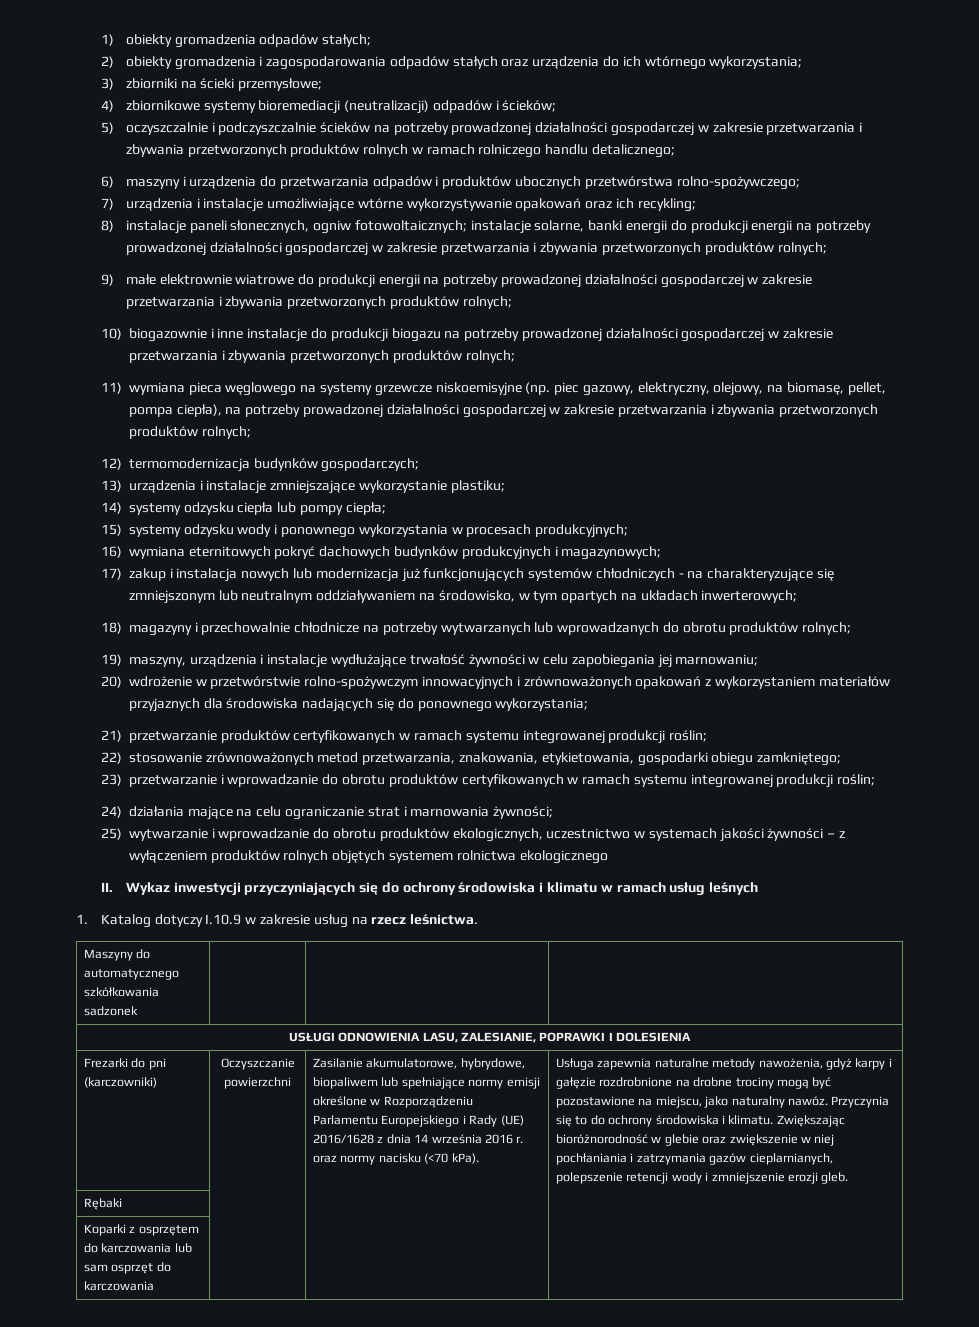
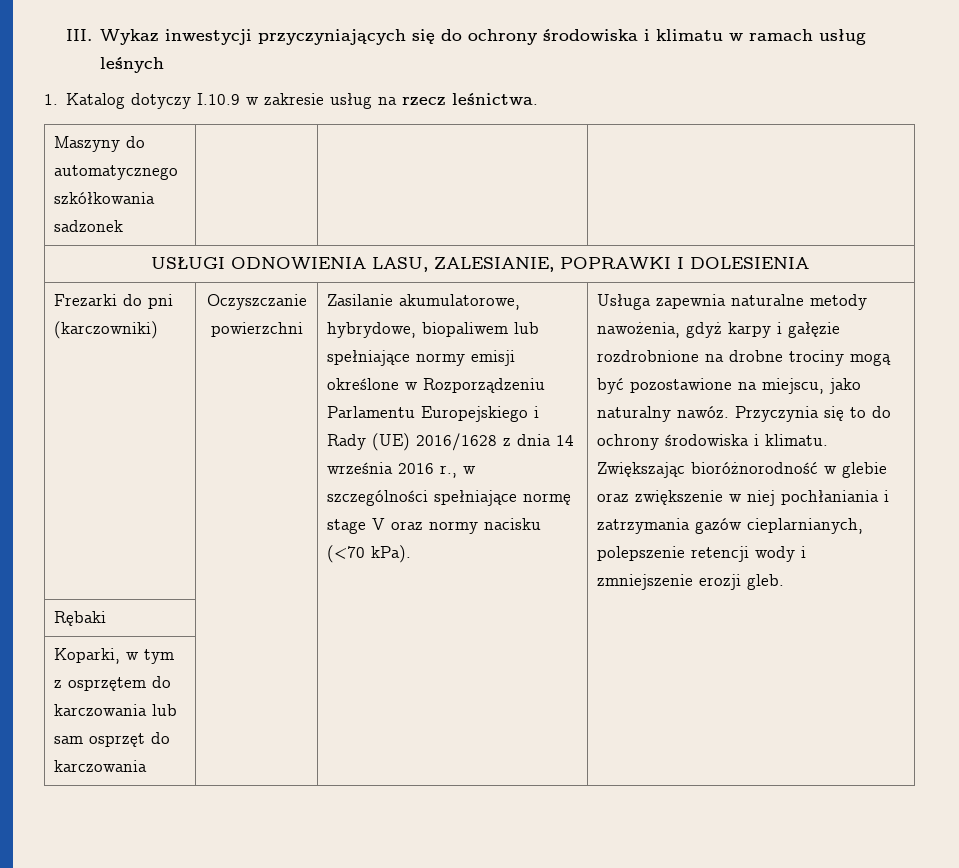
- 1) obiekty gromadzenia odpadów stałych;
- 2) obiekty gromadzenia i zagospodarowania odpadów stałych oraz urządzenia do ich wtórnego wykorzystania;
- 3) zbiorniki na ścieki przemysłowe;
- 4) zbiornikowe systemy bioremediacji (neutralizacji) odpadów i ścieków;
- 5) oczyszczalnie i podczyszczalnie ścieków na potrzeby prowadzonej działalności gospodarczej w zakresie przetwarzania i zbywania przetworzonych produktów rolnych w ramach rolniczego handlu detalicznego;
- 6) maszyny i urządzenia do przetwarzania odpadów i produktów ubocznych przetwórstwa rolno-spożywczego;
- 7) urządzenia i instalacje umożliwiające wtórne wykorzystywanie opakowań oraz ich recykling;
- 8) instalacje paneli słonecznych, ogniw fotowoltaicznych; instalacje solarne, banki energii do produkcji energii na potrzeby prowadzonej działalności gospodarczej w zakresie przetwarzania i zbywania przetworzonych produktów rolnych;
- 9) małe elektrownie wiatrowe do produkcji energii na potrzeby prowadzonej działalności gospodarczej w zakresie przetwarzania i zbywania przetworzonych produktów rolnych;
- 10) biogazownie i inne instalacje do produkcji biogazu na potrzeby prowadzonej działalności gospodarczej w zakresie przetwarzania i zbywania przetworzonych produktów rolnych;
- 11) wymiana pieca węglowego na systemy grzewcze niskoemisyjne (np. piec gazowy, elektryczny, olejowy, na biomasę, pellet, pompa ciepła), na potrzeby prowadzonej działalności gospodarczej w zakresie przetwarzania i zbywania przetworzonych produktów rolnych;
- 12) termomodernizacja budynków gospodarczych;
- 13) urządzenia i instalacje zmniejszające wykorzystanie plastiku;
- 14) systemy odzysku ciepła lub pompy ciepła;
- 15) systemy odzysku wody i ponownego wykorzystania w procesach produkcyjnych;
- 16) wymiana eternitowych pokryć dachowych budynków produkcyjnych i magazynowych;
- 17) zakup i instalacja nowych lub modernizacja już funkcjonujących systemów chłodniczych - na charakteryzujące się zmniejszonym lub neutralnym oddziaływaniem na środowisko, w tym opartych na układach inwerterowych;
- 18) magazyny i przechowalnie chłodnicze na potrzeby wytwarzanych lub wprowadzanych do obrotu produktów rolnych;
- 19) maszyny, urządzenia i instalacje wydłużające trwałość żywności w celu zapobiegania jej marnowaniu;
- 20) wdrożenie w przetwórstwie rolno-spożywczym innowacyjnych i zrównoważonych opakowań z wykorzystaniem materiałów przyjaznych dla środowiska nadających się do ponownego wykorzystania;
- 21) przetwarzanie produktów certyfikowanych w ramach systemu integrowanej produkcji roślin;
- 22) stosowanie zrównoważonych metod przetwarzania, znakowania, etykietowania, gospodarki obiegu zamkniętego;
- 23) przetwarzanie i wprowadzanie do obrotu produktów certyfikowanych w ramach systemu integrowanej produkcji roślin;
- 24) działania mające na celu ograniczanie strat i marnowania żywności;
- 25) wytwarzanie i wprowadzanie do obrotu produktów ekologicznych, uczestnictwo w systemach jakości żywności – z wyłączeniem produktów rolnych objętych systemem rolnictwa ekologicznego
- II. Wykaz inwestycji przyczyniających się do ochrony środowiska i klimatu w ramach usług leśnych
+ III. Wykaz inwestycji przyczyniających się do ochrony środowiska i klimatu w ramach usług leśnych
- Zasilanie akumulatorowe, hybrydowe, biopaliwem lub spełniające normy emisji określone w Rozporządzeniu Parlamentu Europejskiego i Rady (UE) 2016/1628 z dnia 14 września 2016 r. oraz normy nacisku (<70 kPa).
+ Zasilanie akumulatorowe, hybrydowe, biopaliwem lub spełniające normy emisji określone w Rozporządzeniu Parlamentu Europejskiego i Rady (UE) 2016/1628 z dnia 14 września 2016 r., w szczególności spełniające normę stage V oraz normy nacisku (<70 kPa).
- Koparki z osprzętem do karczowania lub sam osprzęt do karczowania | | |
+ Koparki, w tym z osprzętem do karczowania lub sam osprzęt do karczowania | | |

